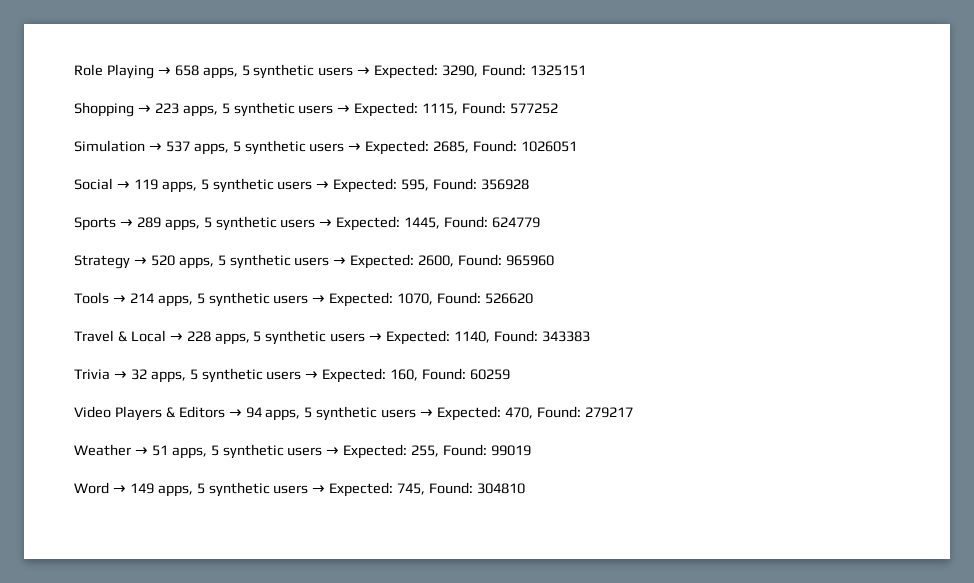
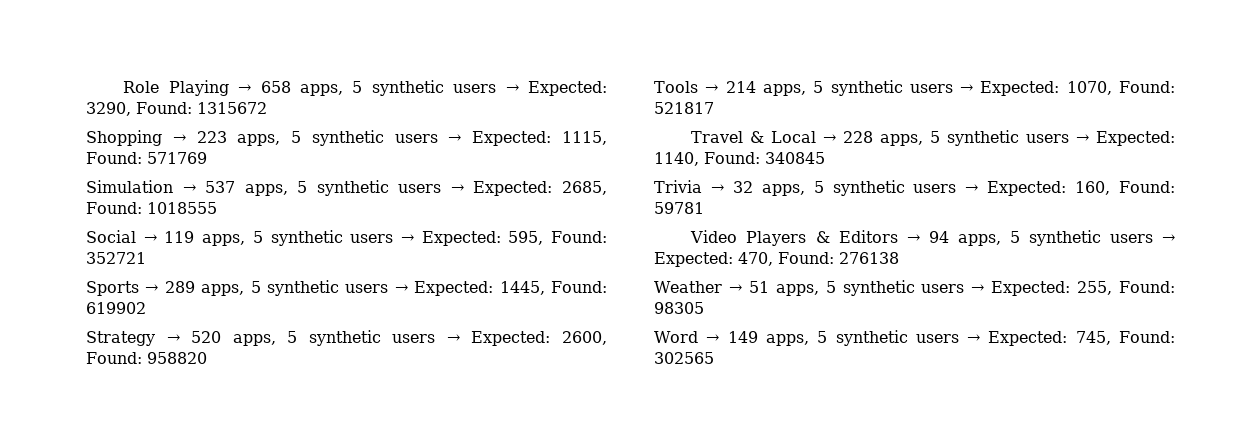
- Role Playing → 658 apps, 5 synthetic users → Expected: 3290, Found: 1325151
+ Role Playing → 658 apps, 5 synthetic users → Expected: 3290, Found: 1315672
- Shopping → 223 apps, 5 synthetic users → Expected: 1115, Found: 577252
+ Shopping → 223 apps, 5 synthetic users → Expected: 1115, Found: 571769
- Simulation → 537 apps, 5 synthetic users → Expected: 2685, Found: 1026051
+ Simulation → 537 apps, 5 synthetic users → Expected: 2685, Found: 1018555
- Social → 119 apps, 5 synthetic users → Expected: 595, Found: 356928
+ Social → 119 apps, 5 synthetic users → Expected: 595, Found: 352721
- Sports → 289 apps, 5 synthetic users → Expected: 1445, Found: 624779
+ Sports → 289 apps, 5 synthetic users → Expected: 1445, Found: 619902
- Strategy → 520 apps, 5 synthetic users → Expected: 2600, Found: 965960
+ Strategy → 520 apps, 5 synthetic users → Expected: 2600, Found: 958820
- Tools → 214 apps, 5 synthetic users → Expected: 1070, Found: 526620
+ Tools → 214 apps, 5 synthetic users → Expected: 1070, Found: 521817
- Travel & Local → 228 apps, 5 synthetic users → Expected: 1140, Found: 343383
+ Travel & Local → 228 apps, 5 synthetic users → Expected: 1140, Found: 340845
- Trivia → 32 apps, 5 synthetic users → Expected: 160, Found: 60259
+ Trivia → 32 apps, 5 synthetic users → Expected: 160, Found: 59781
- Video Players & Editors → 94 apps, 5 synthetic users → Expected: 470, Found: 279217
+ Video Players & Editors → 94 apps, 5 synthetic users → Expected: 470, Found: 276138
- Weather → 51 apps, 5 synthetic users → Expected: 255, Found: 99019
+ Weather → 51 apps, 5 synthetic users → Expected: 255, Found: 98305
- Word → 149 apps, 5 synthetic users → Expected: 745, Found: 304810
+ Word → 149 apps, 5 synthetic users → Expected: 745, Found: 302565

